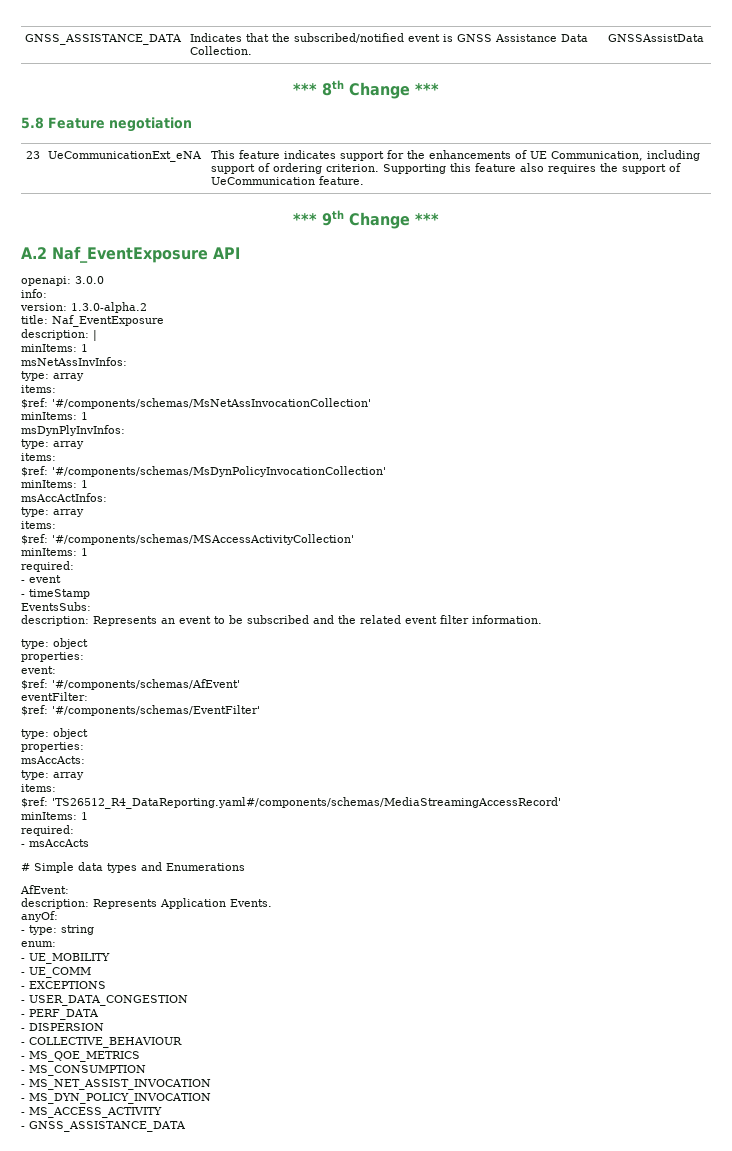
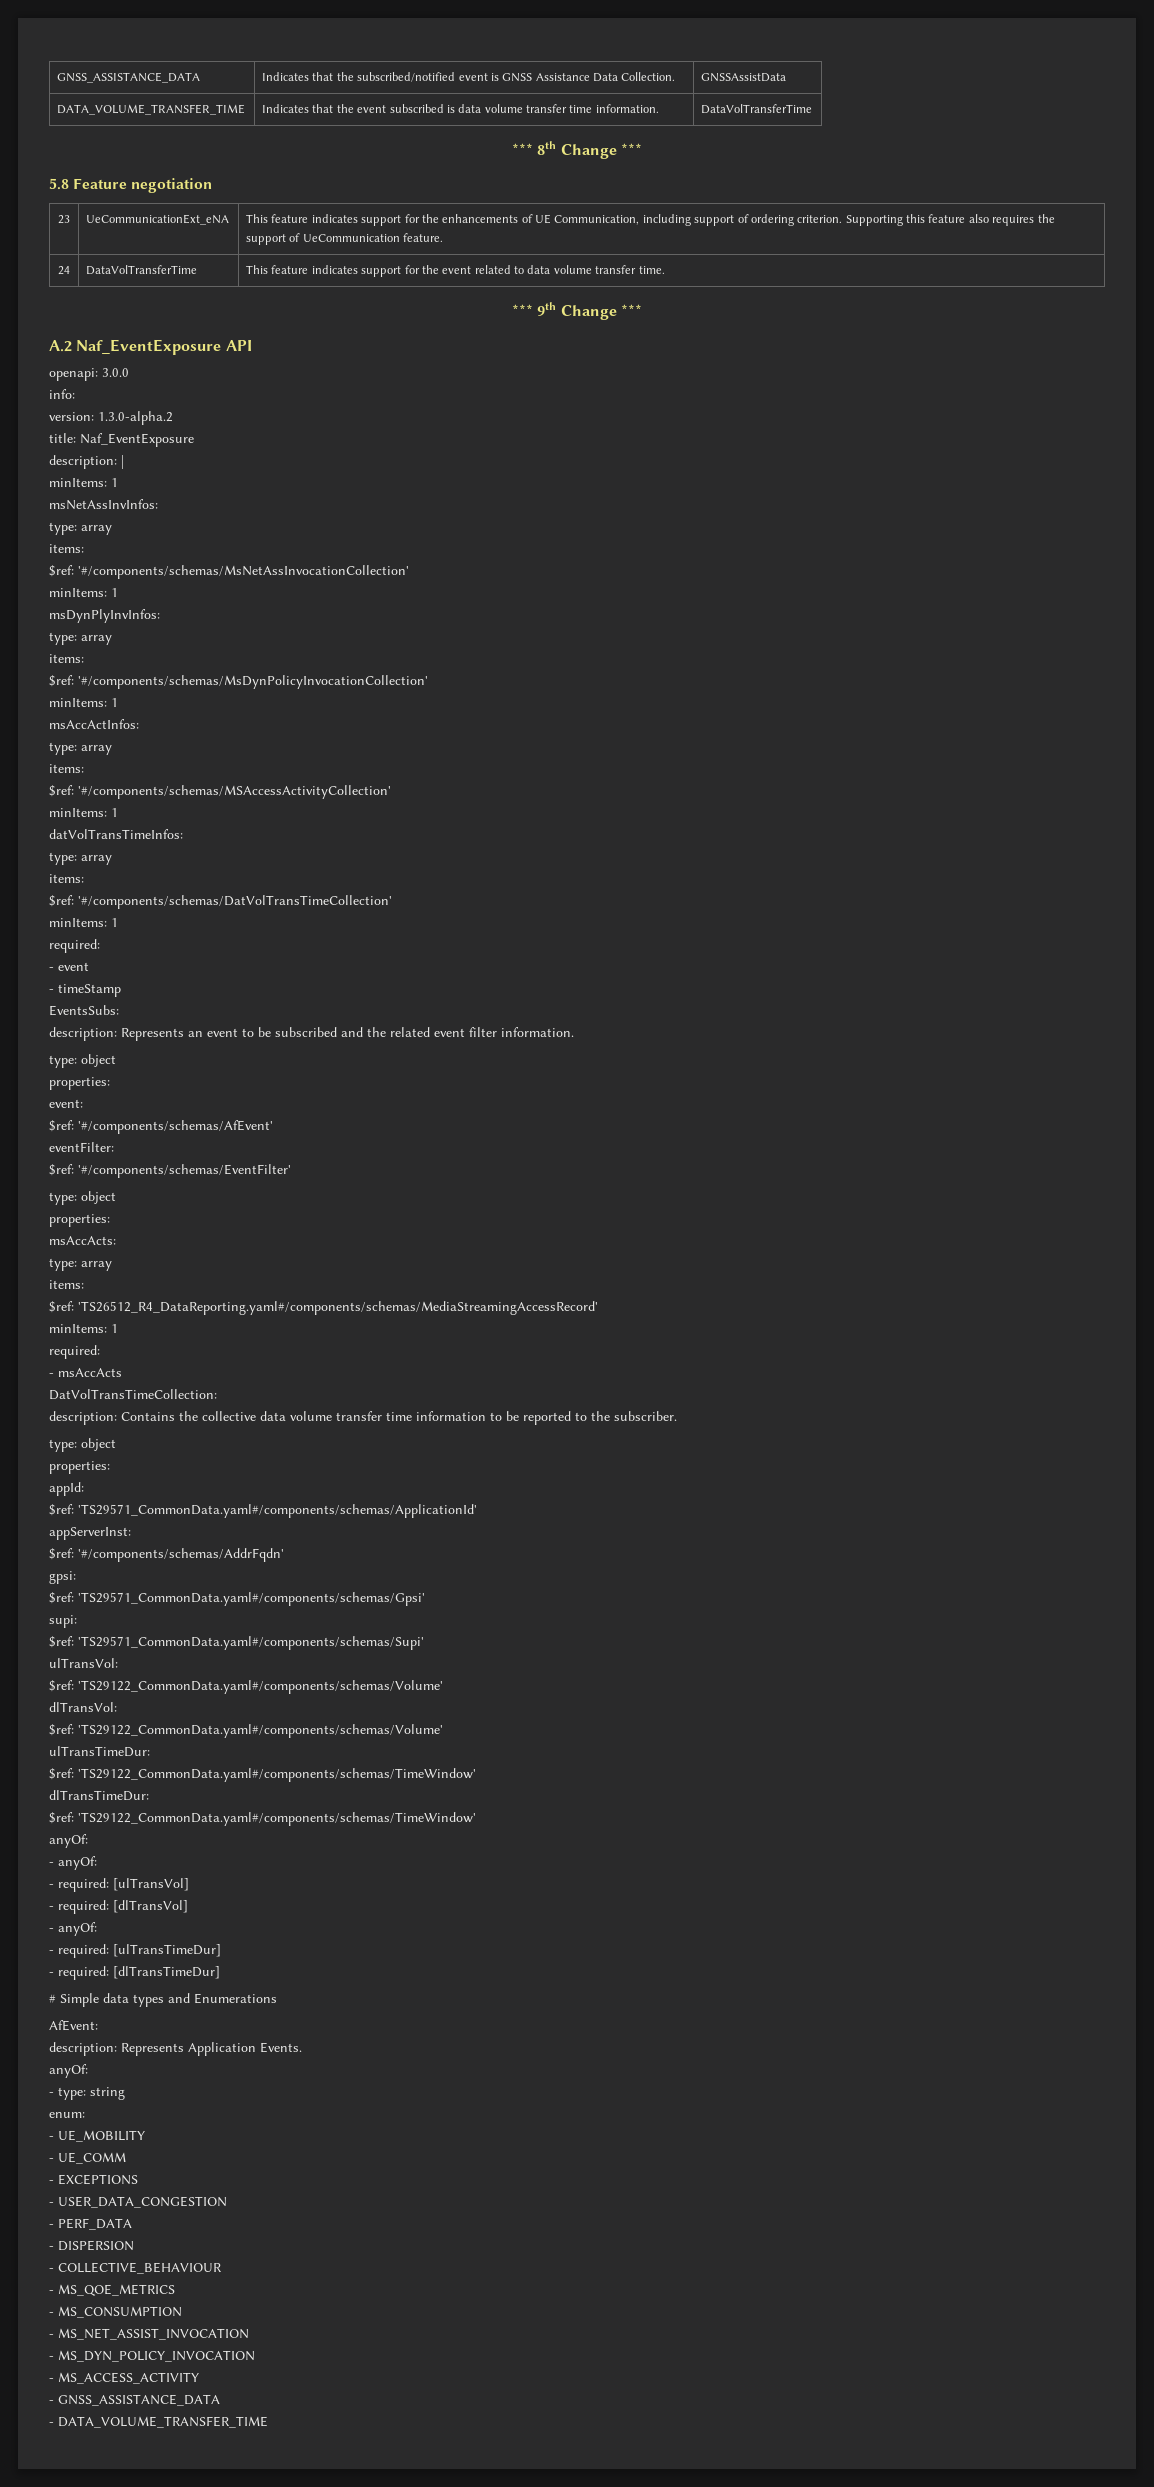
+ DATA_VOLUME_TRANSFER_TIME | Indicates that the event subscribed is data volume transfer time information. | DataVolTransferTime
+ 24 | DataVolTransferTime | This feature indicates support for the event related to data volume transfer time.
+ datVolTransTimeInfos:
+ type: array
+ items:
+ $ref: '#/components/schemas/DatVolTransTimeCollection'
+ minItems: 1
+ DatVolTransTimeCollection:
+ description: Contains the collective data volume transfer time information to be reported to the subscriber.
+ type: object
+ properties:
+ appId:
+ $ref: 'TS29571_CommonData.yaml#/components/schemas/ApplicationId'
+ appServerInst:
+ $ref: '#/components/schemas/AddrFqdn'
+ gpsi:
+ $ref: 'TS29571_CommonData.yaml#/components/schemas/Gpsi'
+ supi:
+ $ref: 'TS29571_CommonData.yaml#/components/schemas/Supi'
+ ulTransVol:
+ $ref: 'TS29122_CommonData.yaml#/components/schemas/Volume'
+ dlTransVol:
+ $ref: 'TS29122_CommonData.yaml#/components/schemas/Volume'
+ ulTransTimeDur:
+ $ref: 'TS29122_CommonData.yaml#/components/schemas/TimeWindow'
+ dlTransTimeDur:
+ $ref: 'TS29122_CommonData.yaml#/components/schemas/TimeWindow'
+ anyOf:
+ - anyOf:
+ - required: [ulTransVol]
+ - required: [dlTransVol]
+ - anyOf:
+ - required: [ulTransTimeDur]
+ - required: [dlTransTimeDur]
+ - DATA_VOLUME_TRANSFER_TIME

